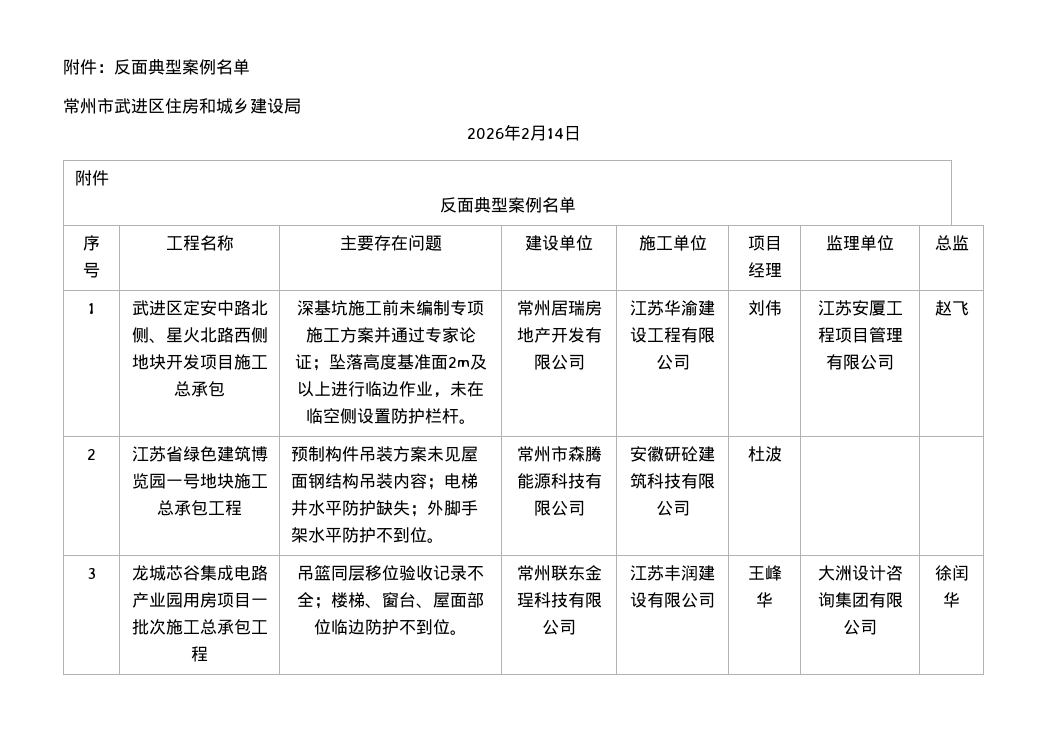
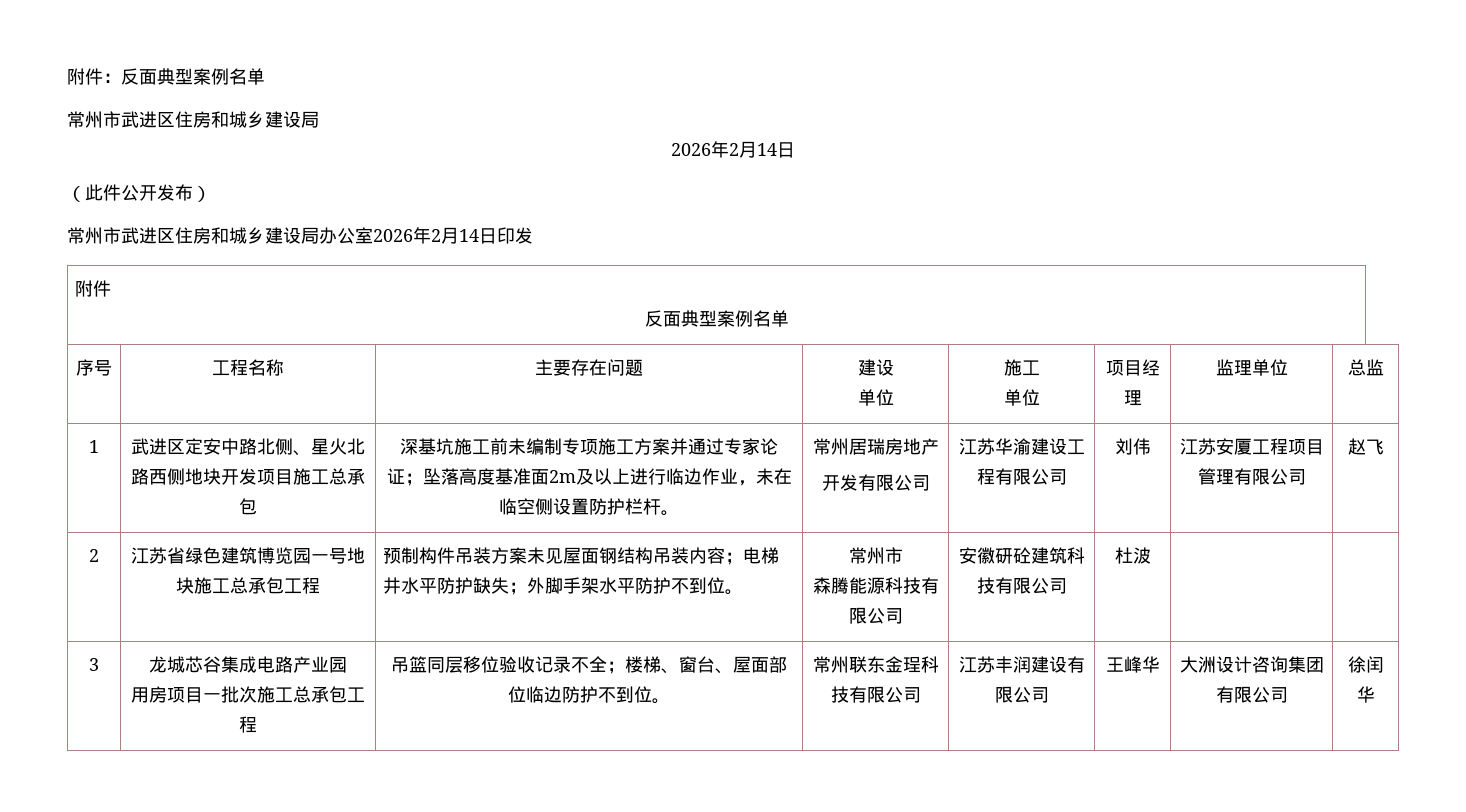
+ （此件公开发布）
+ 常州市武进区住房和城乡建设局办公室2026年2月14日印发
- 序号 | 工程名称 | 主要存在问题 | 建设单位 | 施工单位 | 项目经理 | 监理单位 | 总监
+ 序号 | 工程名称 | 主要存在问题 | 建设
+ 单位 | 施工
+ 单位 | 项目经理 | 监理单位 | 总监
- 常州居瑞房地产开发有限公司
+ 常州居瑞房地产
+ 开发有限公司
- 预制构件吊装方案未见屋面钢结构吊装内容；电梯井水平防护缺失；外脚手架水平防护不到位。 | 常州市森腾能源科技有限公司
+ 预制构件吊装方案未见屋面钢结构吊装内容；电梯井水平防护缺失；外脚手架水平防护不到位。 | 常州市
+ 森腾能源科技有限公司
- 龙城芯谷集成电路产业园用房项目一批次施工总承包工程
+ 龙城芯谷集成电路产业园
+ 用房项目一批次施工总承包工程

